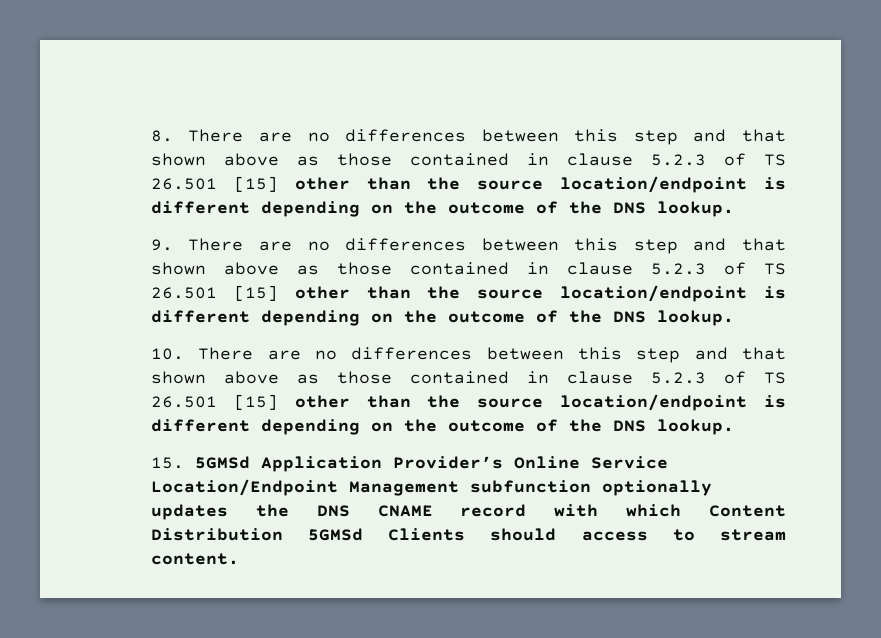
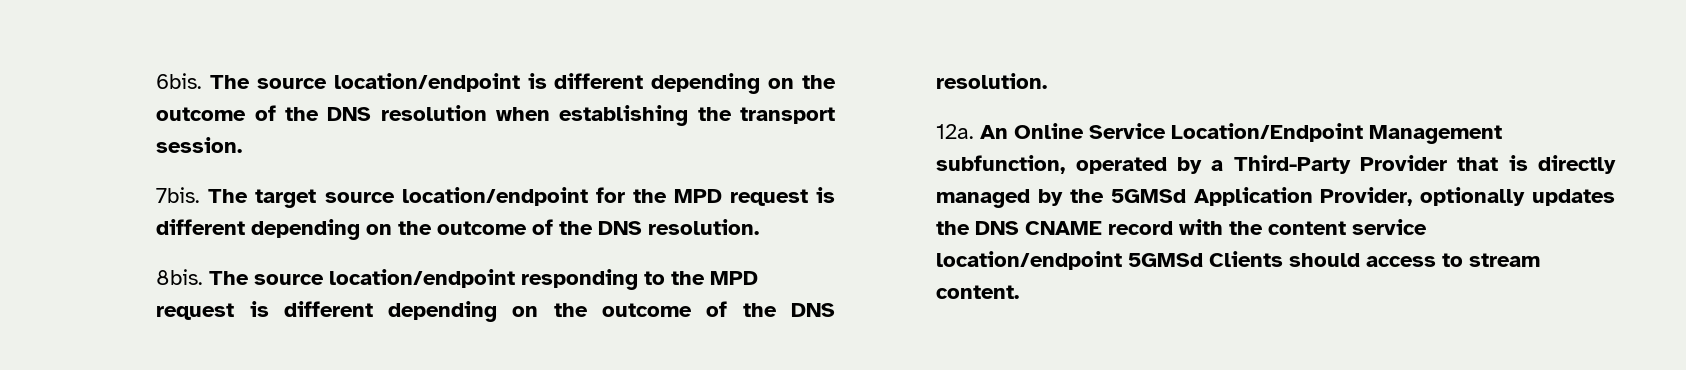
- 8. There are no differences between this step and that shown above as those contained in clause 5.2.3 of TS 26.501 [15] other than the source location/endpoint is different depending on the outcome of the DNS lookup.
- 9. There are no differences between this step and that shown above as those contained in clause 5.2.3 of TS 26.501 [15] other than the source location/endpoint is different depending on the outcome of the DNS lookup.
- 10. There are no differences between this step and that shown above as those contained in clause 5.2.3 of TS 26.501 [15] other than the source location/endpoint is different depending on the outcome of the DNS lookup.
- 15. 5GMSd Application Provider’s Online Service Location/Endpoint Management subfunction optionally updates the DNS CNAME record with which Content Distribution 5GMSd Clients should access to stream content.
+ 6bis. The source location/endpoint is different depending on the outcome of the DNS resolution when establishing the transport session.
+ 7bis. The target source location/endpoint for the MPD request is different depending on the outcome of the DNS resolution.
+ 8bis. The source location/endpoint responding to the MPD request is different depending on the outcome of the DNS resolution.
+ 12a. An Online Service Location/Endpoint Management subfunction, operated by a Third-Party Provider that is directly managed by the 5GMSd Application Provider, optionally updates the DNS CNAME record with the content service location/endpoint 5GMSd Clients should access to stream content.

